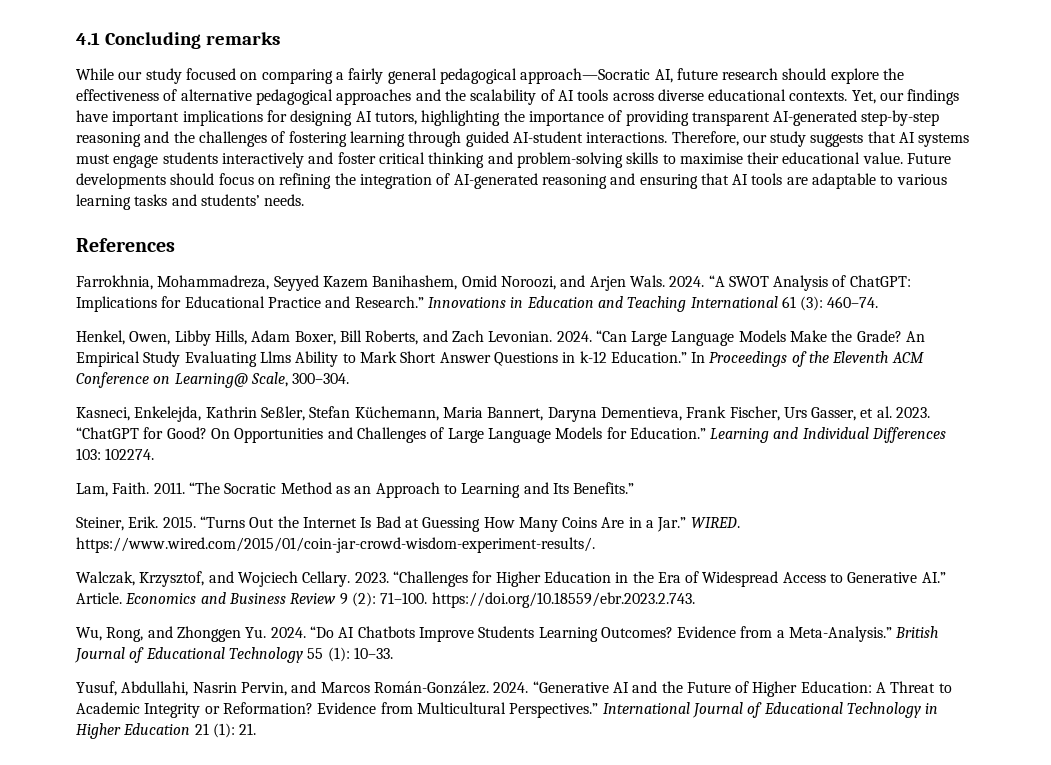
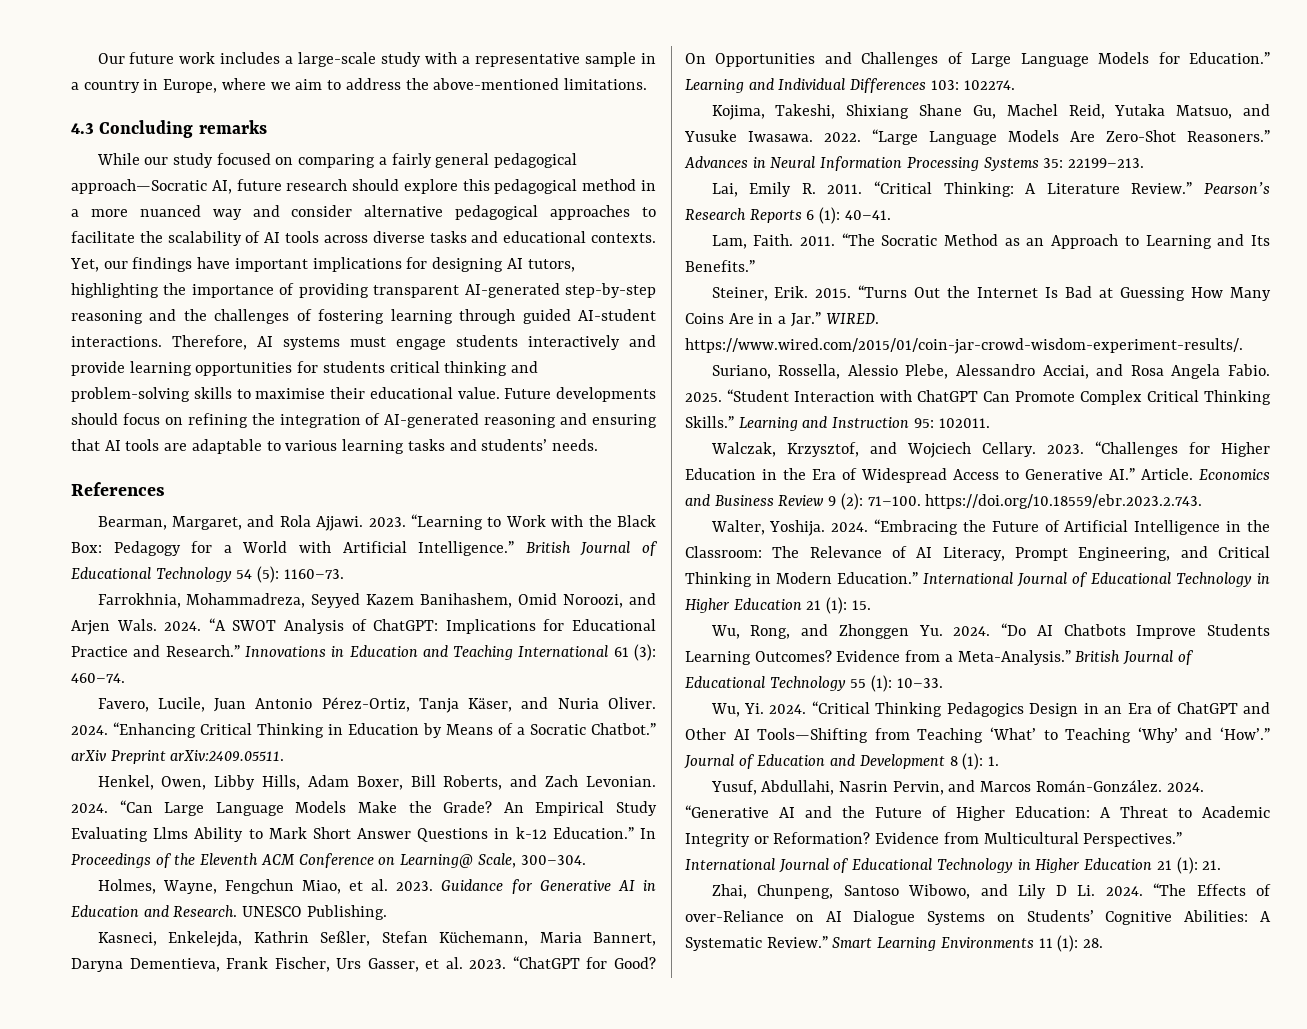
- 4.1 Concluding remarks
+ Our future work includes a large-scale study with a representative sample in a country in Europe, where we aim to address the above-mentioned limitations.
+ 4.3 Concluding remarks
- While our study focused on comparing a fairly general pedagogical approach—Socratic AI, future research should explore the effectiveness of alternative pedagogical approaches and the scalability of AI tools across diverse educational contexts.
+ While our study focused on comparing a fairly general pedagogical approach—Socratic AI, future research should explore this pedagogical method in a more nuanced way and consider alternative pedagogical approaches to facilitate the scalability of AI tools across diverse tasks and educational contexts.
- Therefore, our study suggests that AI systems must engage students interactively and foster critical thinking and problem-solving skills to maximise their educational value.
+ Therefore, AI systems must engage students interactively and provide learning opportunities for students critical thinking and problem-solving skills to maximise their educational value.
+ Bearman, Margaret, and Rola Ajjawi. 2023. “Learning to Work with the Black Box: Pedagogy for a World with Artificial Intelligence.” British Journal of Educational Technology 54 (5): 1160–73.
+ Favero, Lucile, Juan Antonio Pérez-Ortiz, Tanja Käser, and Nuria Oliver. 2024. “Enhancing Critical Thinking in Education by Means of a Socratic Chatbot.” arXiv Preprint arXiv:2409.05511.
+ Holmes, Wayne, Fengchun Miao, et al. 2023. Guidance for Generative AI in Education and Research. UNESCO Publishing.
+ Kojima, Takeshi, Shixiang Shane Gu, Machel Reid, Yutaka Matsuo, and Yusuke Iwasawa. 2022. “Large Language Models Are Zero-Shot Reasoners.” Advances in Neural Information Processing Systems 35: 22199–213.
+ Lai, Emily R. 2011. “Critical Thinking: A Literature Review.” Pearson’s Research Reports 6 (1): 40–41.
+ Suriano, Rossella, Alessio Plebe, Alessandro Acciai, and Rosa Angela Fabio. 2025. “Student Interaction with ChatGPT Can Promote Complex Critical Thinking Skills.” Learning and Instruction 95: 102011.
+ Walter, Yoshija. 2024. “Embracing the Future of Artificial Intelligence in the Classroom: The Relevance of AI Literacy, Prompt Engineering, and Critical Thinking in Modern Education.” International Journal of Educational Technology in Higher Education 21 (1): 15.
+ Wu, Yi. 2024. “Critical Thinking Pedagogics Design in an Era of ChatGPT and Other AI Tools—Shifting from Teaching ‘What’ to Teaching ‘Why’ and ‘How’.” Journal of Education and Development 8 (1): 1.
+ Zhai, Chunpeng, Santoso Wibowo, and Lily D Li. 2024. “The Effects of over-Reliance on AI Dialogue Systems on Students’ Cognitive Abilities: A Systematic Review.” Smart Learning Environments 11 (1): 28.

